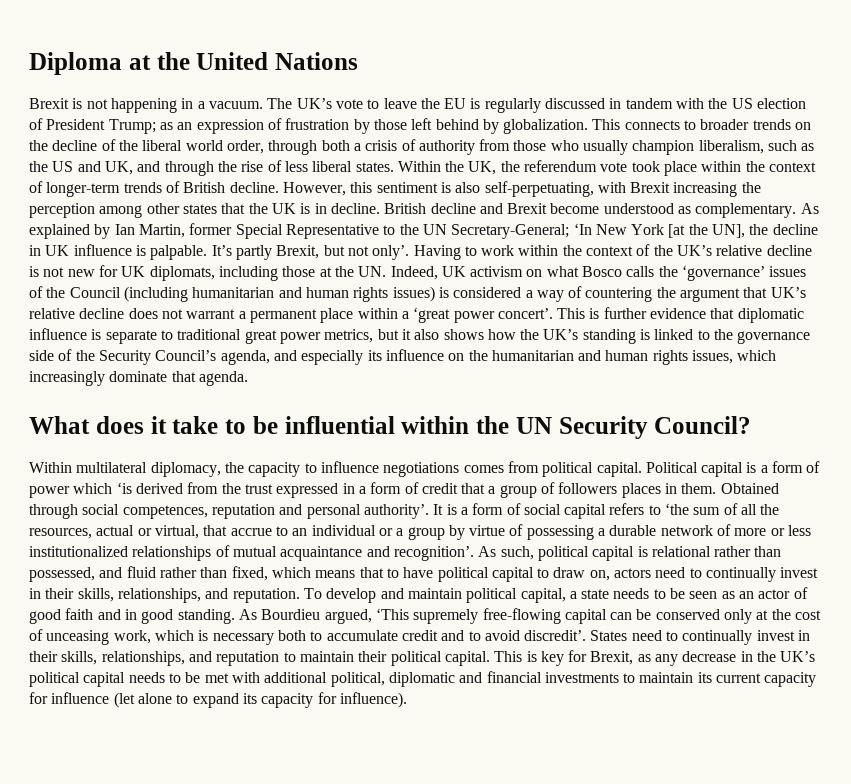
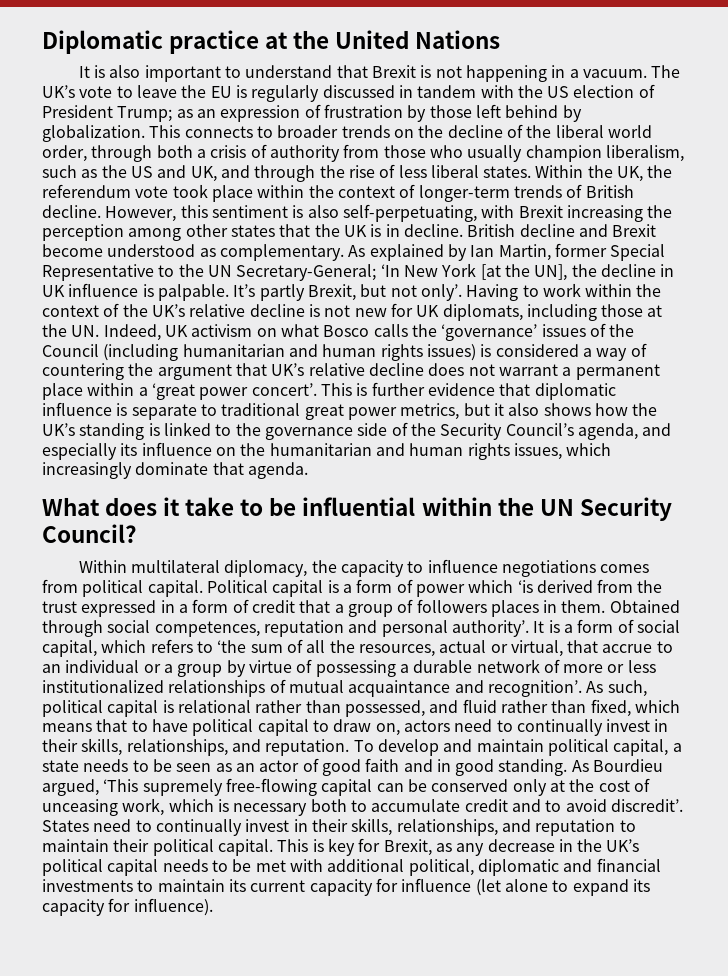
- Diploma at the United Nations
+ Diplomatic practice at the United Nations
- Brexit is not happening in a vacuum.
+ It is also important to understand that Brexit is not happening in a vacuum.
- It is a form of social capital refers to ‘the sum of all the resources, actual or virtual, that accrue to an individual or a group by virtue of possessing a durable network of more or less institutionalized relationships of mutual acquaintance and recognition’.
+ It is a form of social capital, which refers to ‘the sum of all the resources, actual or virtual, that accrue to an individual or a group by virtue of possessing a durable network of more or less institutionalized relationships of mutual acquaintance and recognition’.

